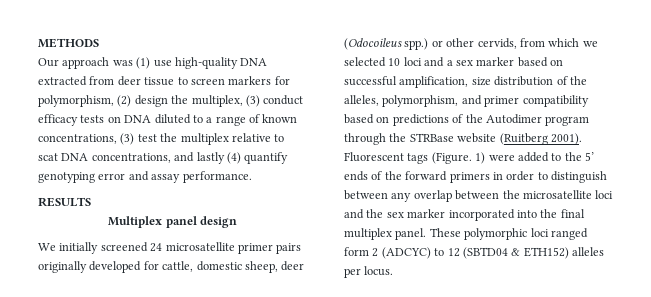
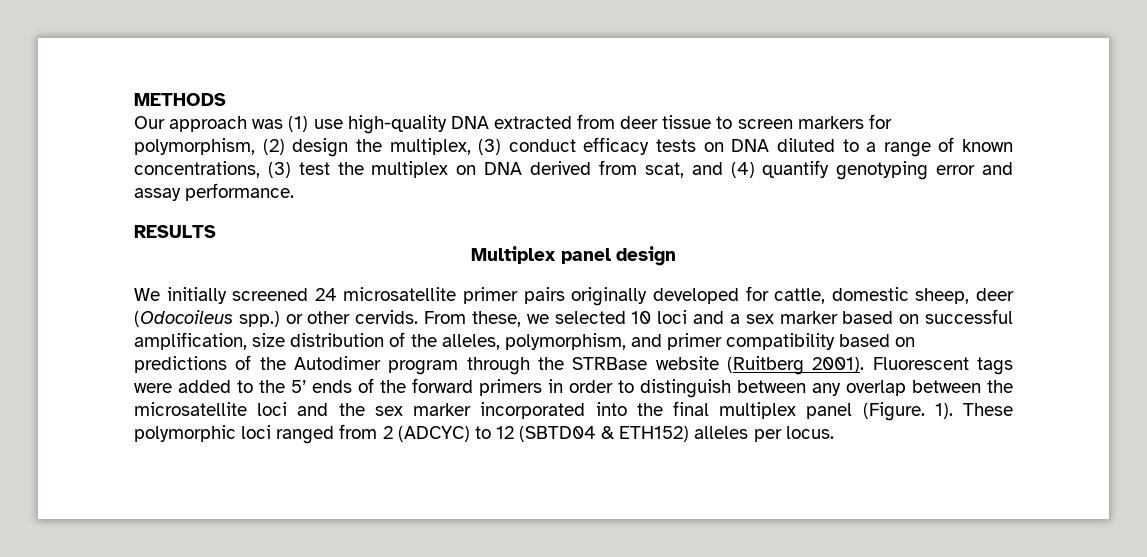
- Our approach was (1) use high-quality DNA extracted from deer tissue to screen markers for polymorphism, (2) design the multiplex, (3) conduct efficacy tests on DNA diluted to a range of known concentrations, (3) test the multiplex relative to scat DNA concentrations, and lastly (4) quantify genotyping error and assay performance.
+ Our approach was (1) use high-quality DNA extracted from deer tissue to screen markers for polymorphism, (2) design the multiplex, (3) conduct efficacy tests on DNA diluted to a range of known concentrations, (3) test the multiplex on DNA derived from scat, and (4) quantify genotyping error and assay performance.
- We initially screened 24 microsatellite primer pairs originally developed for cattle, domestic sheep, deer (Odocoileus spp.) or other cervids, from which we selected 10 loci and a sex marker based on successful amplification, size distribution of the alleles, polymorphism, and primer compatibility based on predictions of the Autodimer program through the STRBase website (Ruitberg 2001).
+ We initially screened 24 microsatellite primer pairs originally developed for cattle, domestic sheep, deer (Odocoileus spp.) or other cervids. From these, we selected 10 loci and a sex marker based on successful amplification, size distribution of the alleles, polymorphism, and primer compatibility based on predictions of the Autodimer program through the STRBase website (Ruitberg 2001).
- Fluorescent tags (Figure. 1) were added to the 5’ ends of the forward primers in order to distinguish between any overlap between the microsatellite loci and the sex marker incorporated into the final multiplex panel.
+ Fluorescent tags were added to the 5’ ends of the forward primers in order to distinguish between any overlap between the microsatellite loci and the sex marker incorporated into the final multiplex panel (Figure. 1).
- These polymorphic loci ranged form 2 (ADCYC) to 12 (SBTD04 & ETH152) alleles per locus.
+ These polymorphic loci ranged from 2 (ADCYC) to 12 (SBTD04 & ETH152) alleles per locus.

